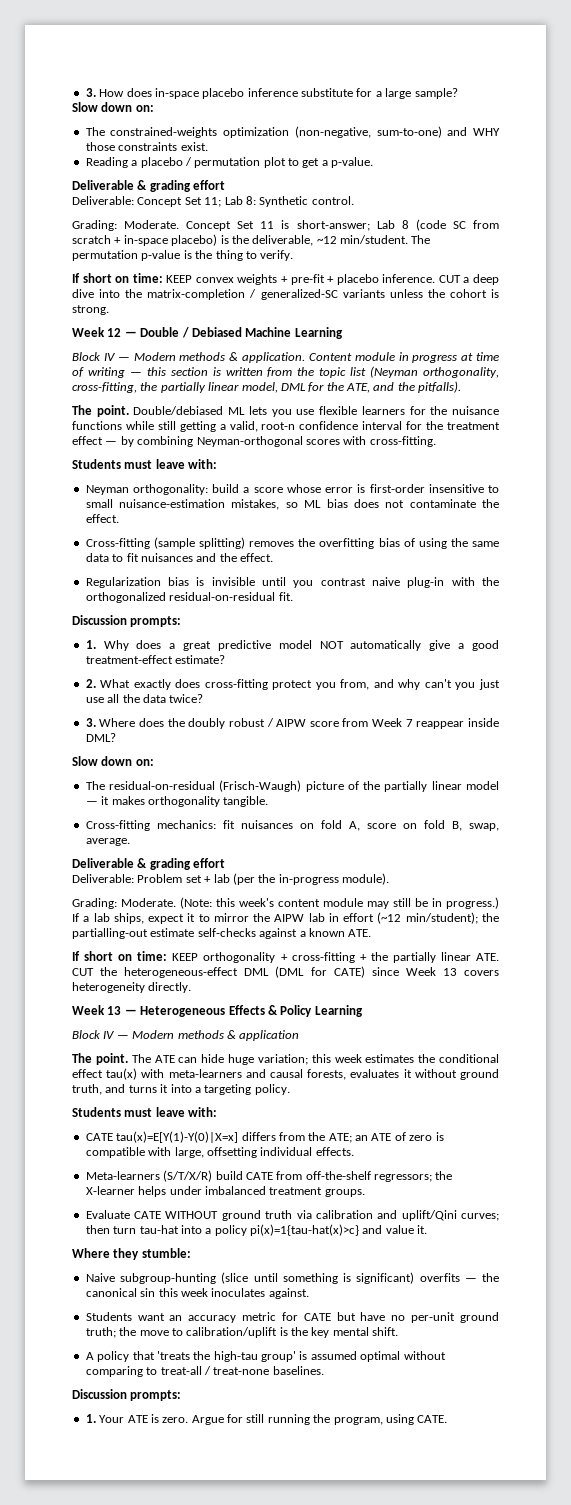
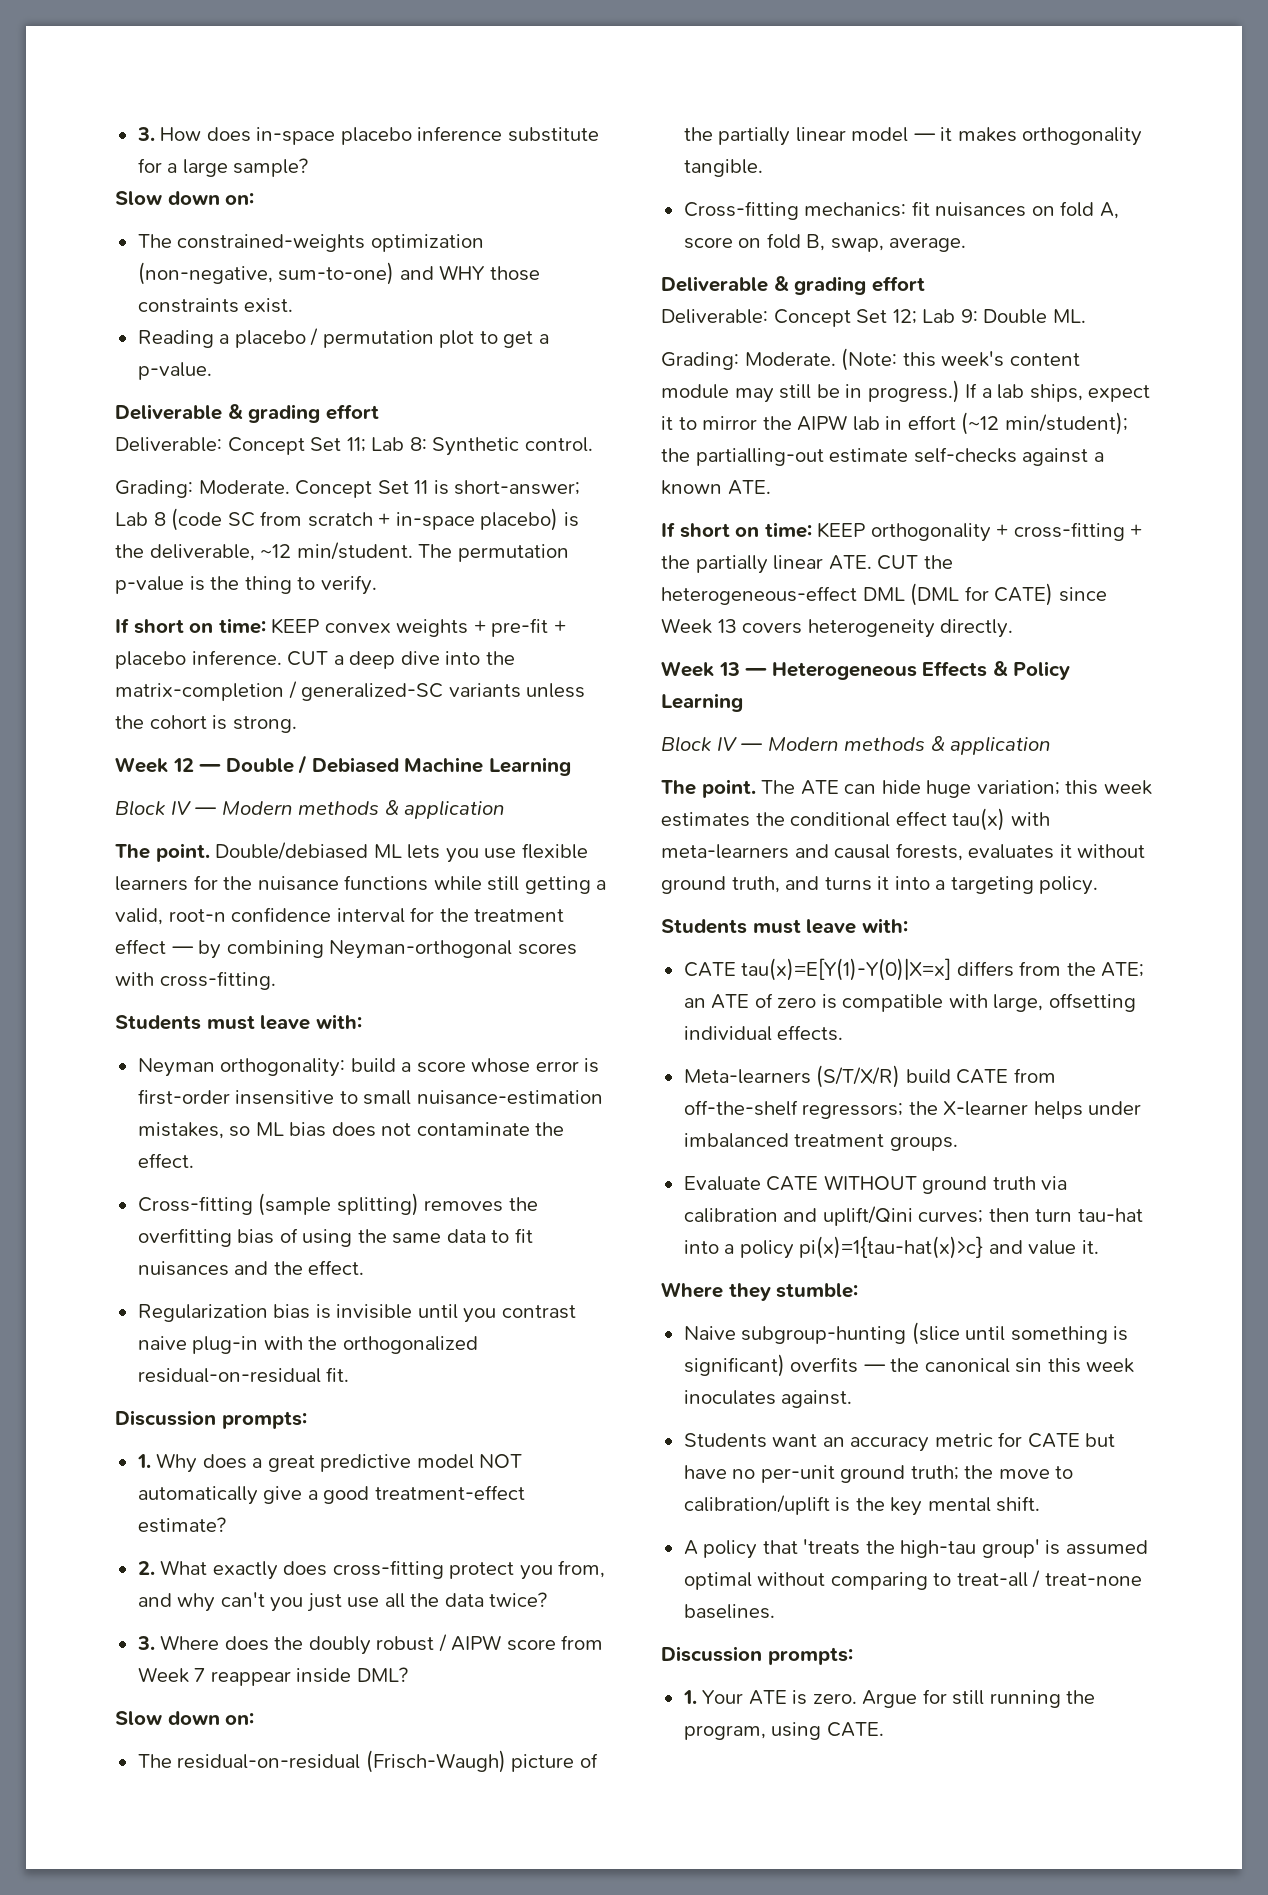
  Week 12 — Double / Debiased Machine Learning
- Block IV — Modern methods & application. Content module in progress at time of writing — this section is written from the topic list (Neyman orthogonality, cross-fitting, the partially linear model, DML for the ATE, and the pitfalls).
+ Block IV — Modern methods & application
- Deliverable: Problem set + lab (per the in-progress module).
+ Deliverable: Concept Set 12; Lab 9: Double ML.

